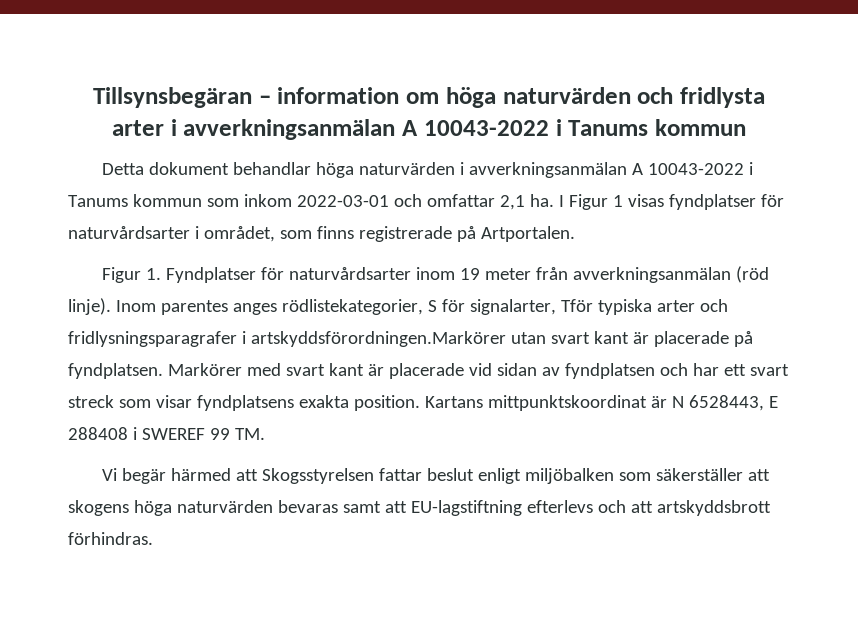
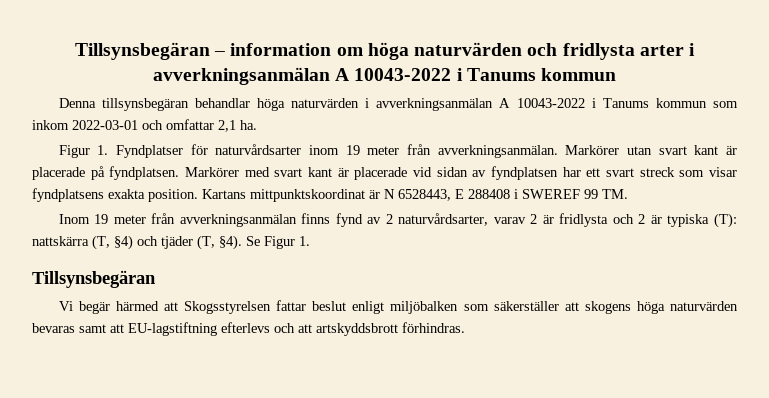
- Detta dokument behandlar höga naturvärden i avverkningsanmälan A 10043-2022 i Tanums kommun som inkom 2022-03-01 och omfattar 2,1 ha. I Figur 1 visas fyndplatser för naturvårdsarter i området, som finns registrerade på Artportalen.
+ Denna tillsynsbegäran behandlar höga naturvärden i avverkningsanmälan A 10043-2022 i Tanums kommun som inkom 2022-03-01 och omfattar 2,1 ha.
- Figur 1. Fyndplatser för naturvårdsarter inom 19 meter från avverkningsanmälan (röd linje). Inom parentes anges rödlistekategorier, S för signalarter, Tför typiska arter och fridlysningsparagrafer i artskyddsförordningen.Markörer utan svart kant är placerade på fyndplatsen.
+ Figur 1. Fyndplatser för naturvårdsarter inom 19 meter från avverkningsanmälan. Markörer utan svart kant är placerade på fyndplatsen.
- Markörer med svart kant är placerade vid sidan av fyndplatsen och har ett svart streck som visar fyndplatsens exakta position.
+ Markörer med svart kant är placerade vid sidan av fyndplatsen har ett svart streck som visar fyndplatsens exakta position.
+ Inom 19 meter från avverkningsanmälan finns fynd av 2 naturvårdsarter, varav 2 är fridlysta och 2 är typiska (T): nattskärra (T, §4) och tjäder (T, §4). Se Figur 1.
+ Tillsynsbegäran

